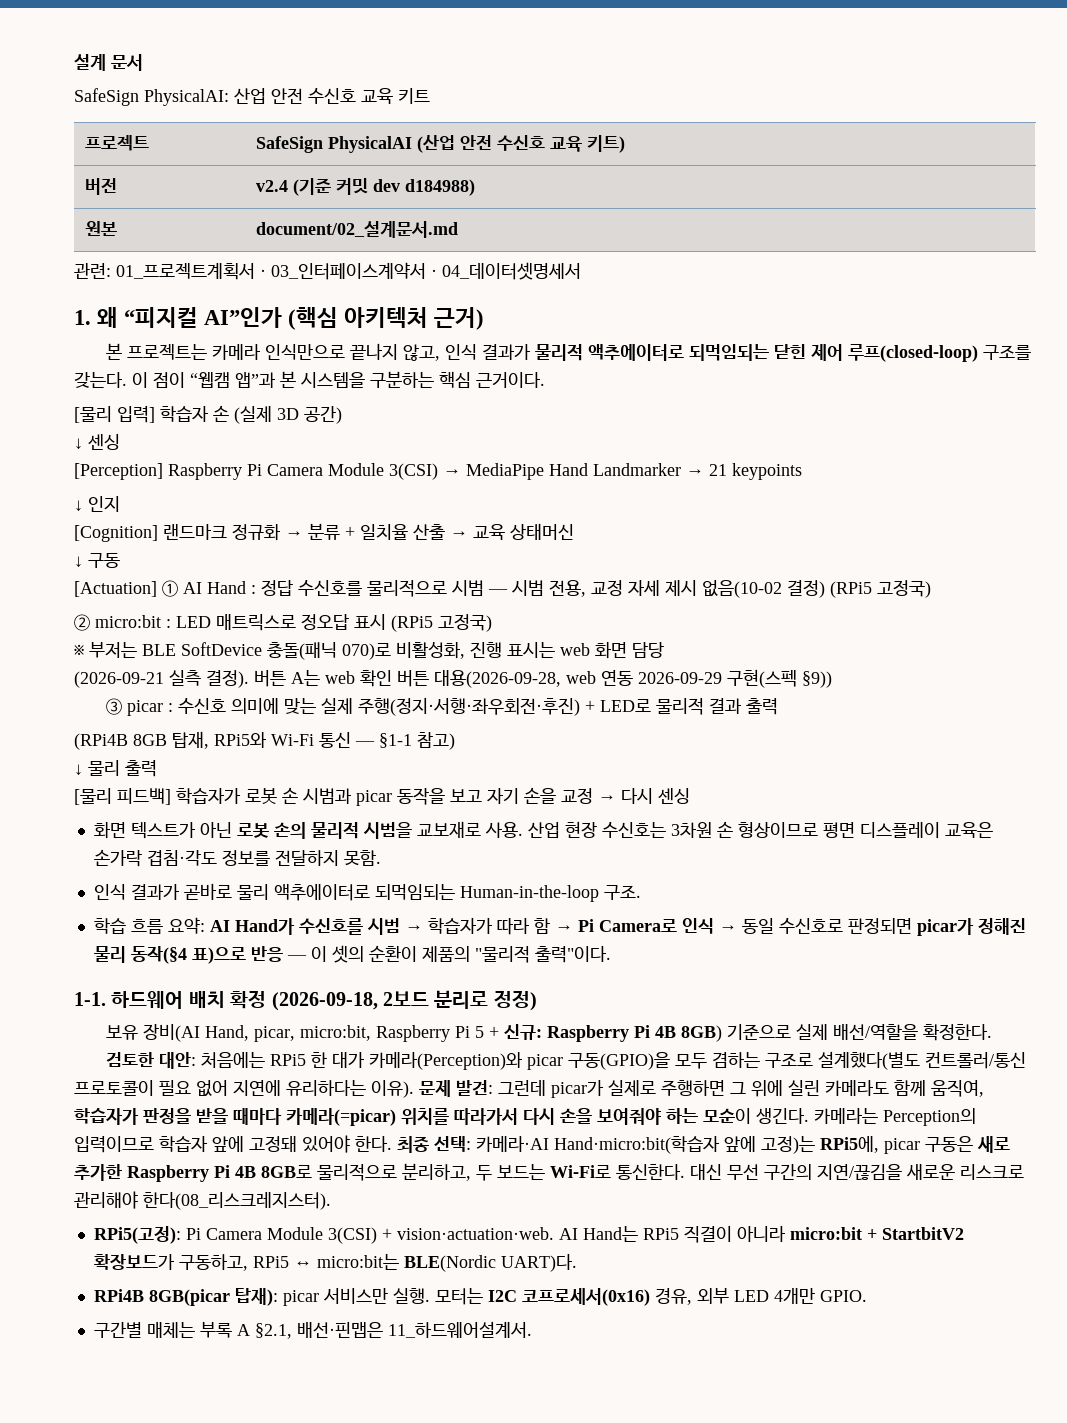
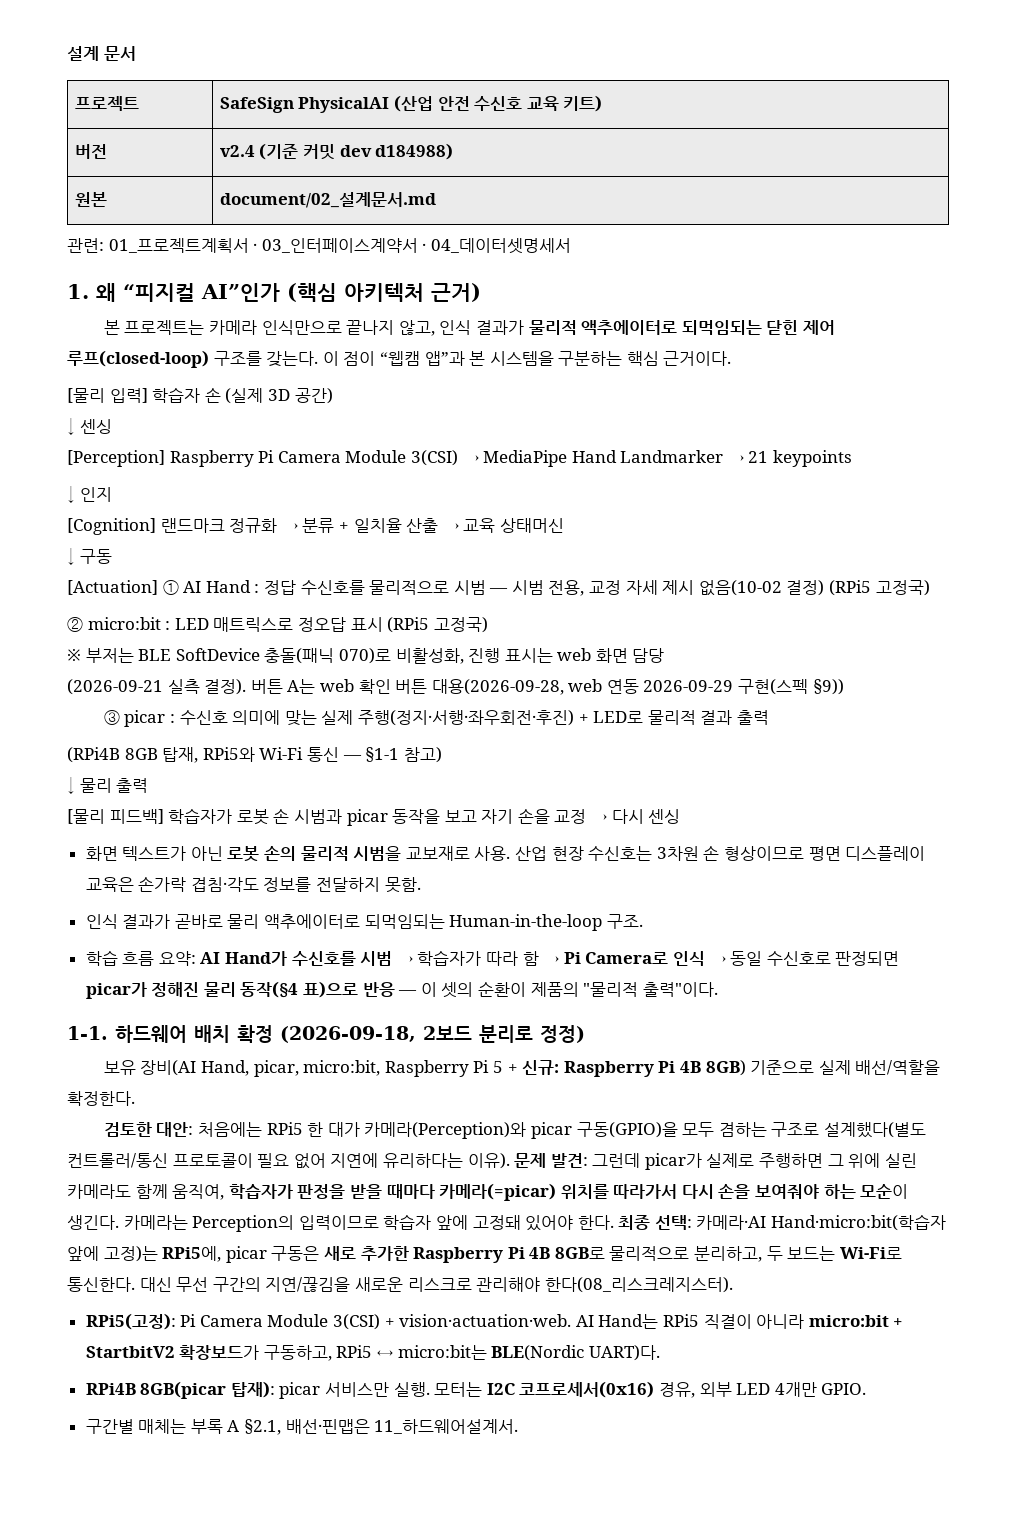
- SafeSign PhysicalAI: 산업 안전 수신호 교육 키트

